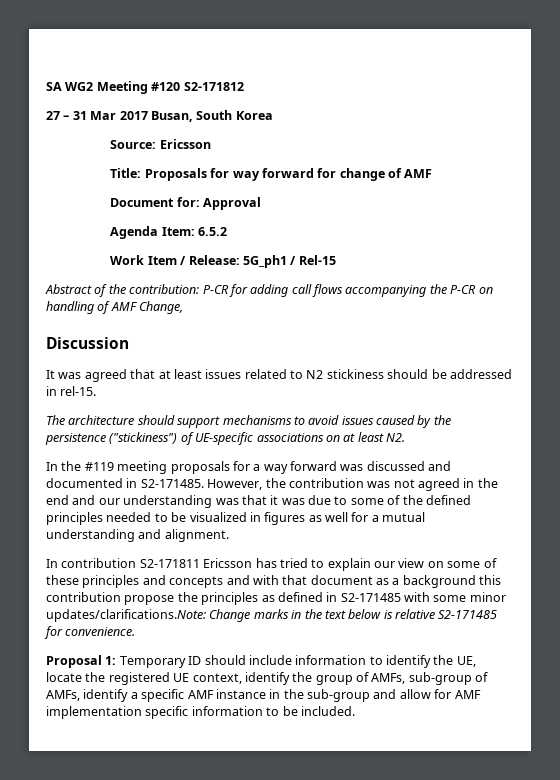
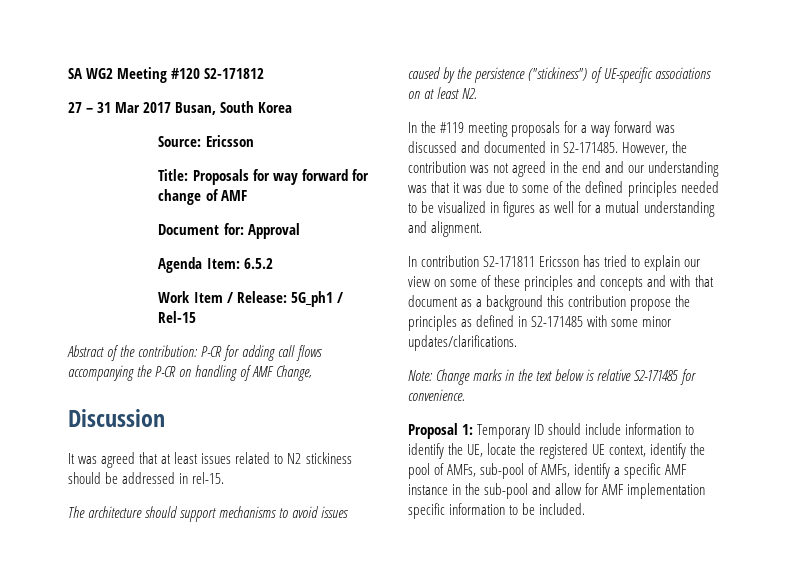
- In contribution S2-171811 Ericsson has tried to explain our view on some of these principles and concepts and with that document as a background this contribution propose the principles as defined in S2-171485 with some minor updates/clarifications.Note: Change marks in the text below is relative S2-171485 for convenience.
+ In contribution S2-171811 Ericsson has tried to explain our view on some of these principles and concepts and with that document as a background this contribution propose the principles as defined in S2-171485 with some minor updates/clarifications.
+ Note: Change marks in the text below is relative S2-171485 for convenience.
- Proposal 1: Temporary ID should include information to identify the UE, locate the registered UE context, identify the group of AMFs, sub-group of AMFs, identify a specific AMF instance in the sub-group and allow for AMF implementation specific information to be included.
+ Proposal 1: Temporary ID should include information to identify the UE, locate the registered UE context, identify the pool of AMFs, sub-pool of AMFs, identify a specific AMF instance in the sub-pool and allow for AMF implementation specific information to be included.

